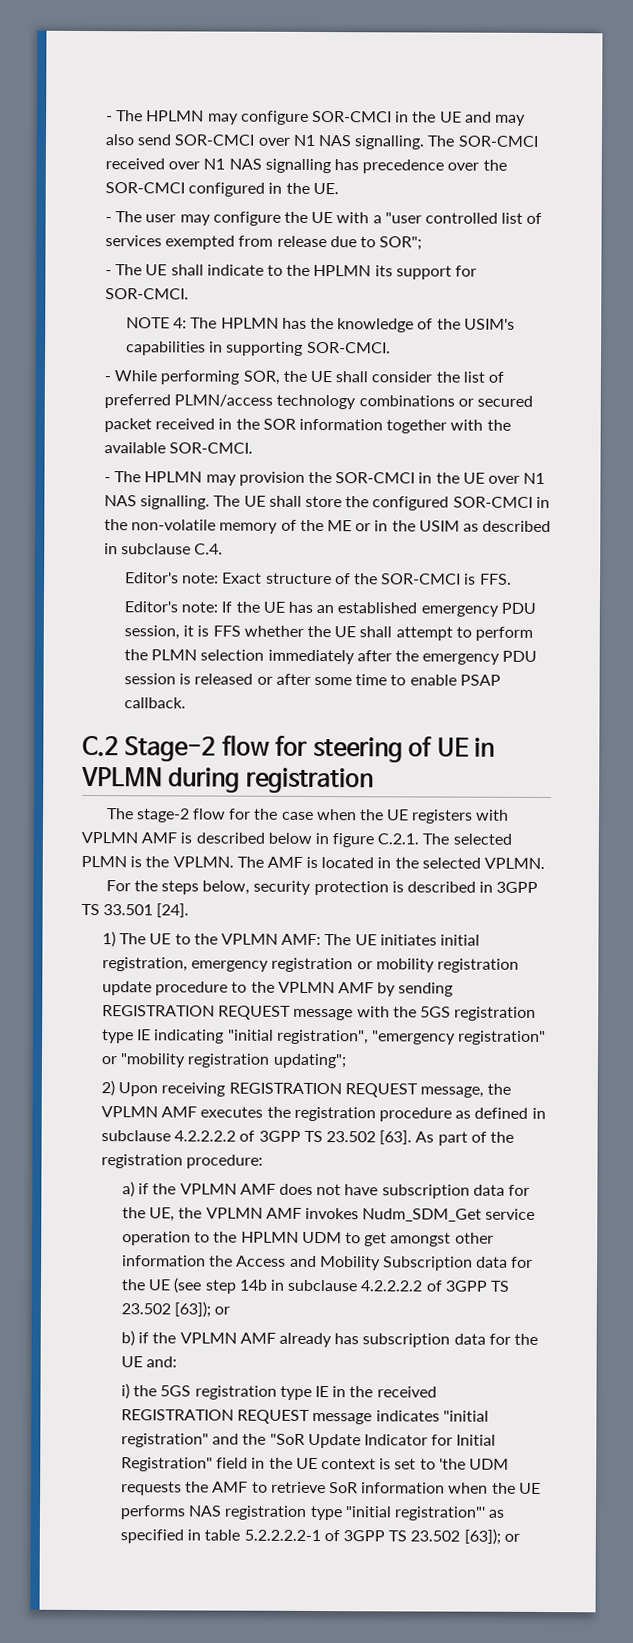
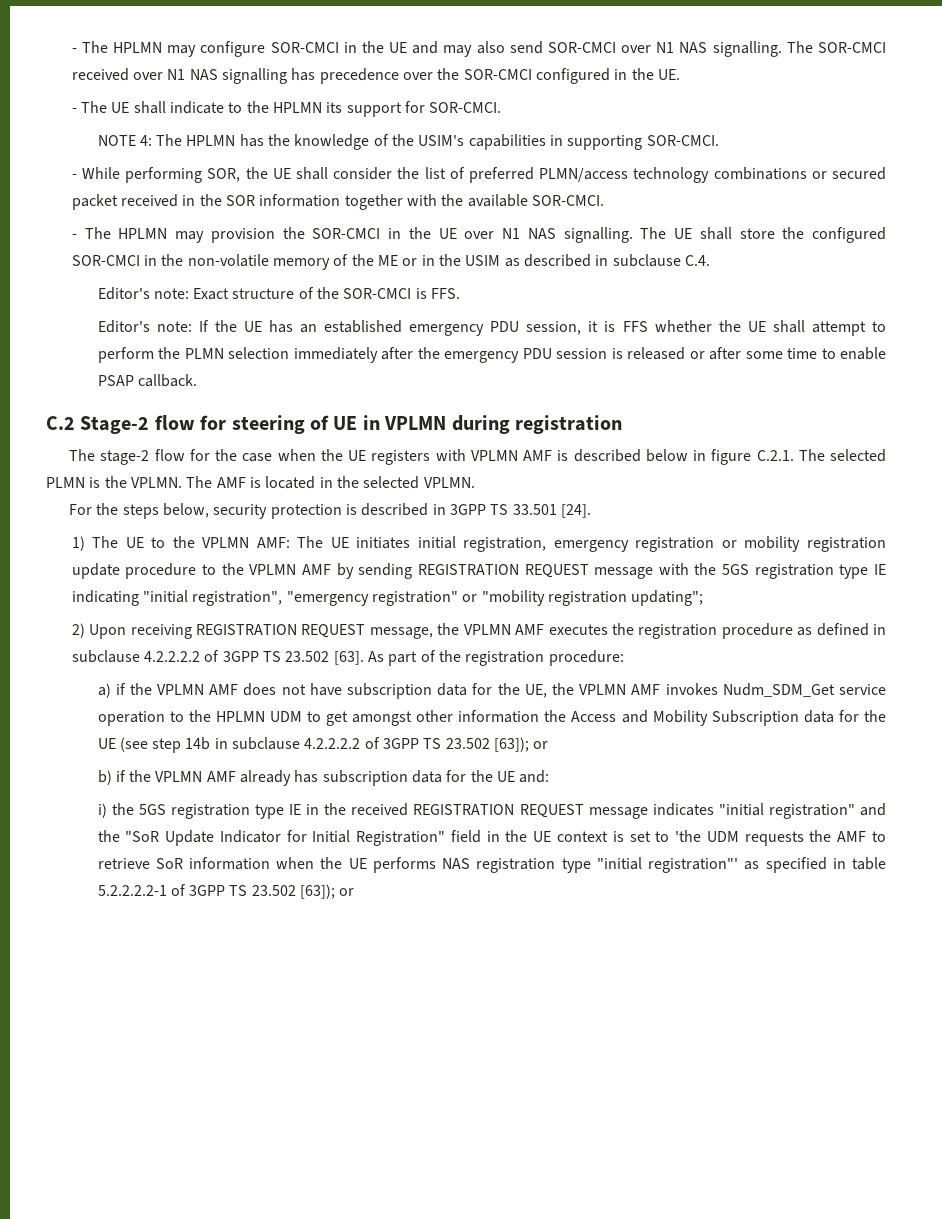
- - The user may configure the UE with a "user controlled list of services exempted from release due to SOR";

